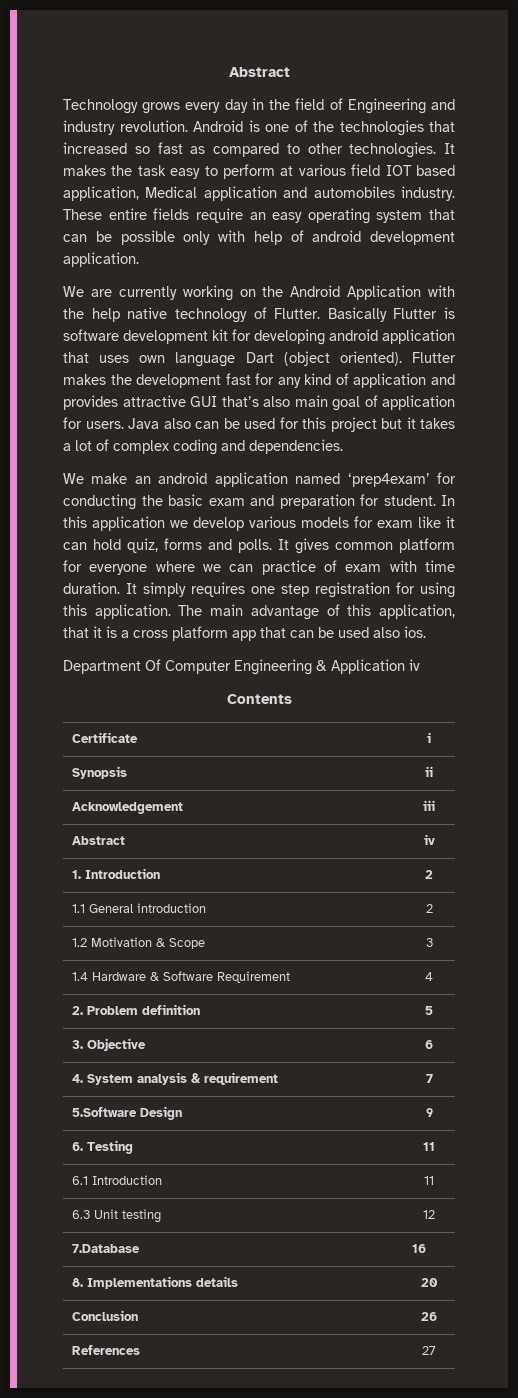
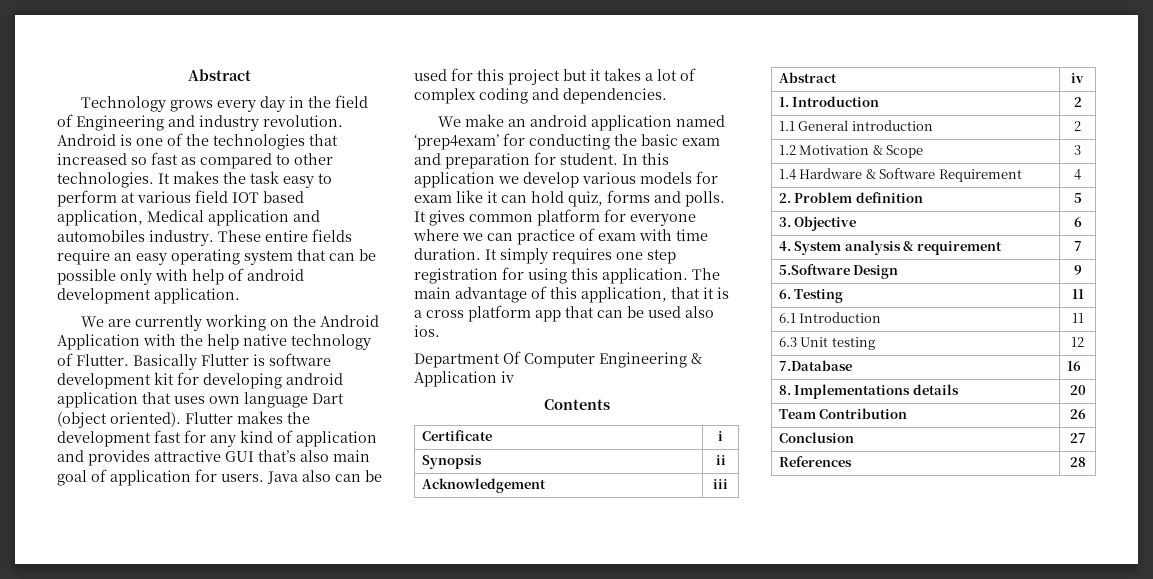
- Conclusion | 26
+ Team Contribution | 26
+ Conclusion | 27
- References | 27
+ References | 28

